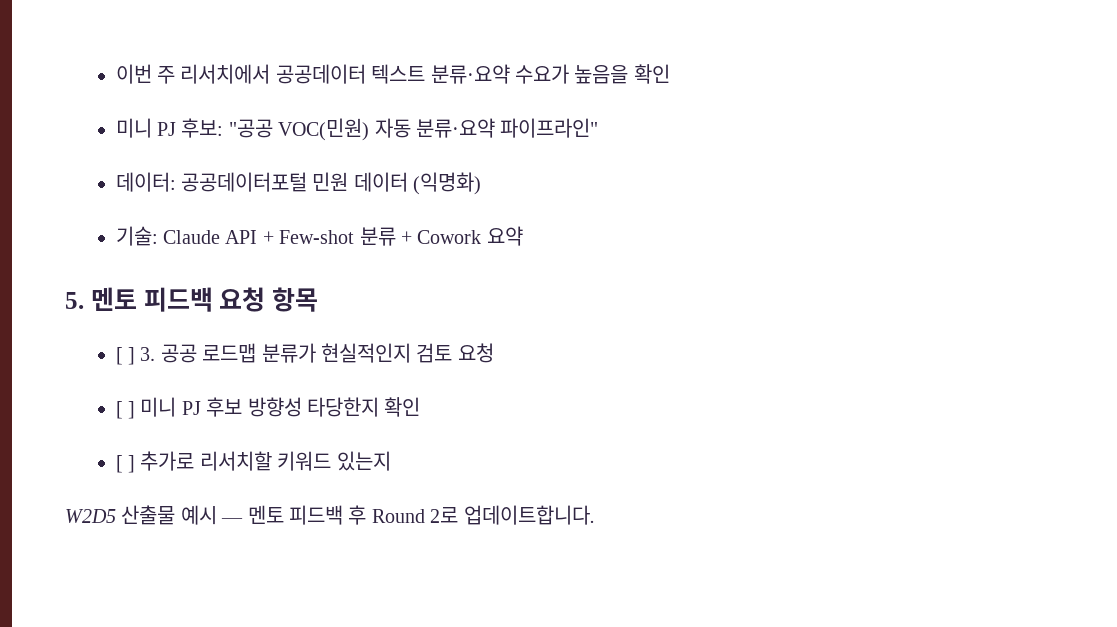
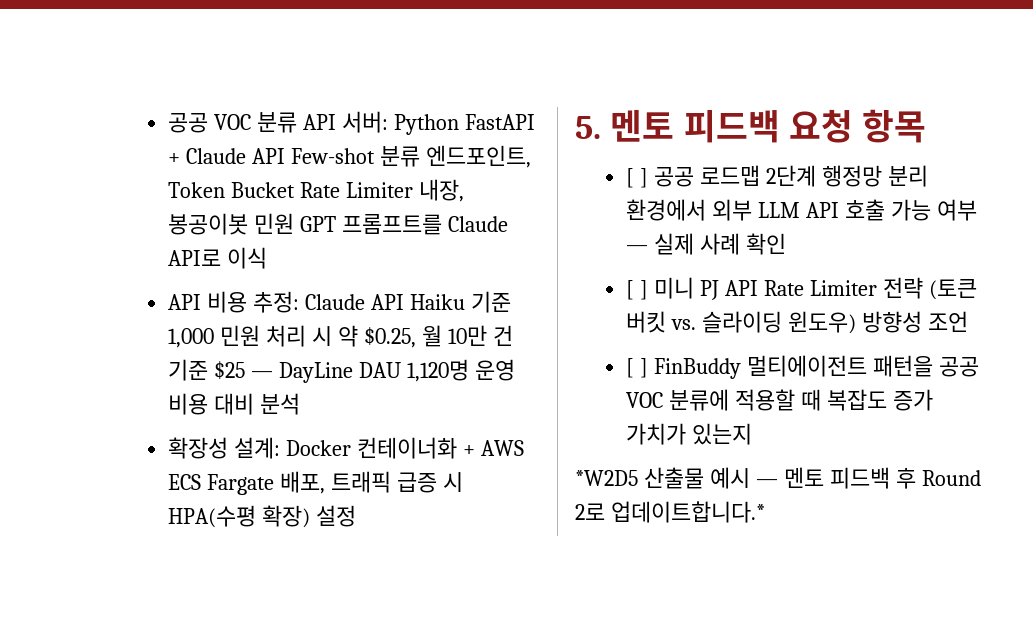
- 이번 주 리서치에서 공공데이터 텍스트 분류·요약 수요가 높음을 확인
- 미니 PJ 후보: "공공 VOC(민원) 자동 분류·요약 파이프라인"
- 데이터: 공공데이터포털 민원 데이터 (익명화)
- 기술: Claude API + Few-shot 분류 + Cowork 요약
+ 공공 VOC 분류 API 서버: Python FastAPI + Claude API Few-shot 분류 엔드포인트, Token Bucket Rate Limiter 내장, 봉공이봇 민원 GPT 프롬프트를 Claude API로 이식
+ API 비용 추정: Claude API Haiku 기준 1,000 민원 처리 시 약 $0.25, 월 10만 건 기준 $25 — DayLine DAU 1,120명 운영 비용 대비 분석
+ 확장성 설계: Docker 컨테이너화 + AWS ECS Fargate 배포, 트래픽 급증 시 HPA(수평 확장) 설정
- [ ] 3. 공공 로드맵 분류가 현실적인지 검토 요청
- [ ] 미니 PJ 후보 방향성 타당한지 확인
- [ ] 추가로 리서치할 키워드 있는지
+ [ ] 공공 로드맵 2단계 행정망 분리 환경에서 외부 LLM API 호출 가능 여부 — 실제 사례 확인
+ [ ] 미니 PJ API Rate Limiter 전략 (토큰 버킷 vs. 슬라이딩 윈도우) 방향성 조언
+ [ ] FinBuddy 멀티에이전트 패턴을 공공 VOC 분류에 적용할 때 복잡도 증가 가치가 있는지
- W2D5 산출물 예시 — 멘토 피드백 후 Round 2로 업데이트합니다.
+ *W2D5 산출물 예시 — 멘토 피드백 후 Round 2로 업데이트합니다.*

